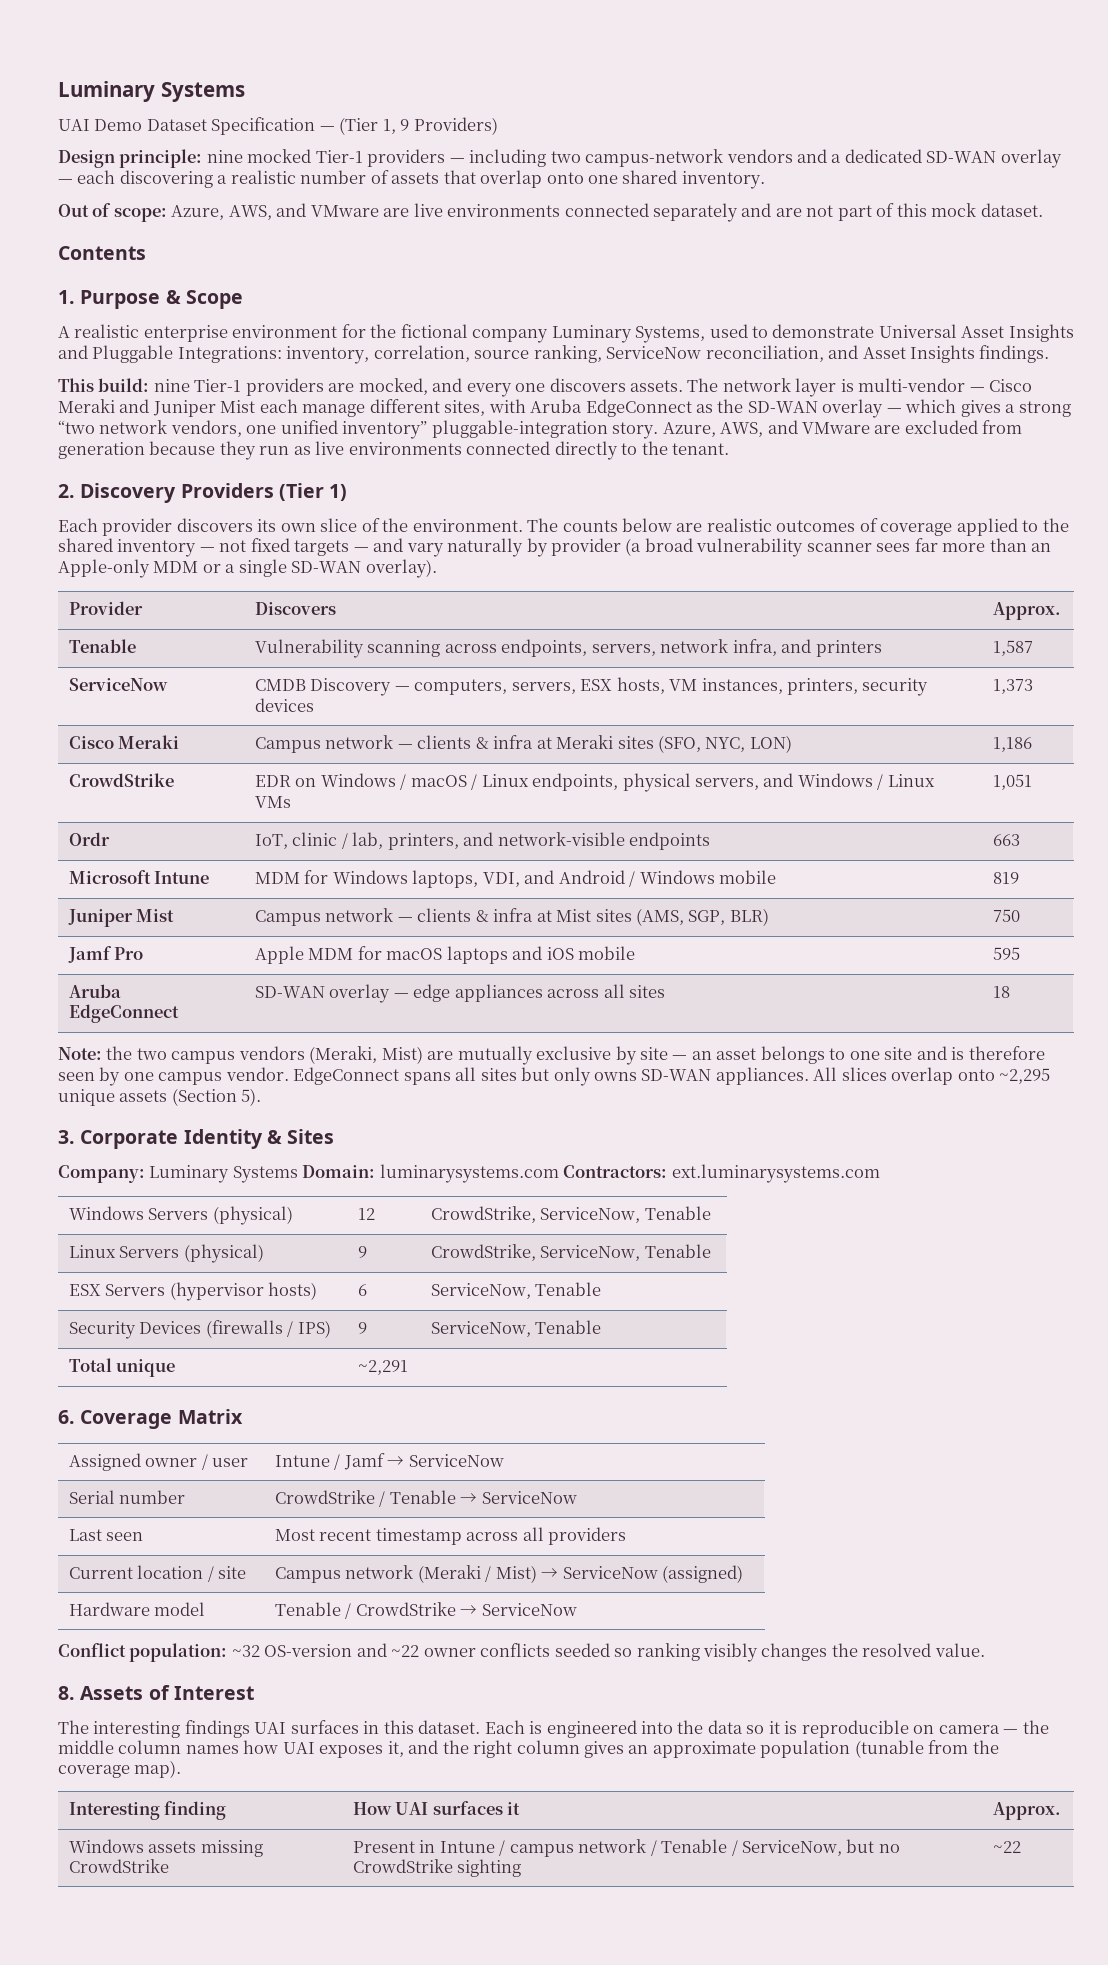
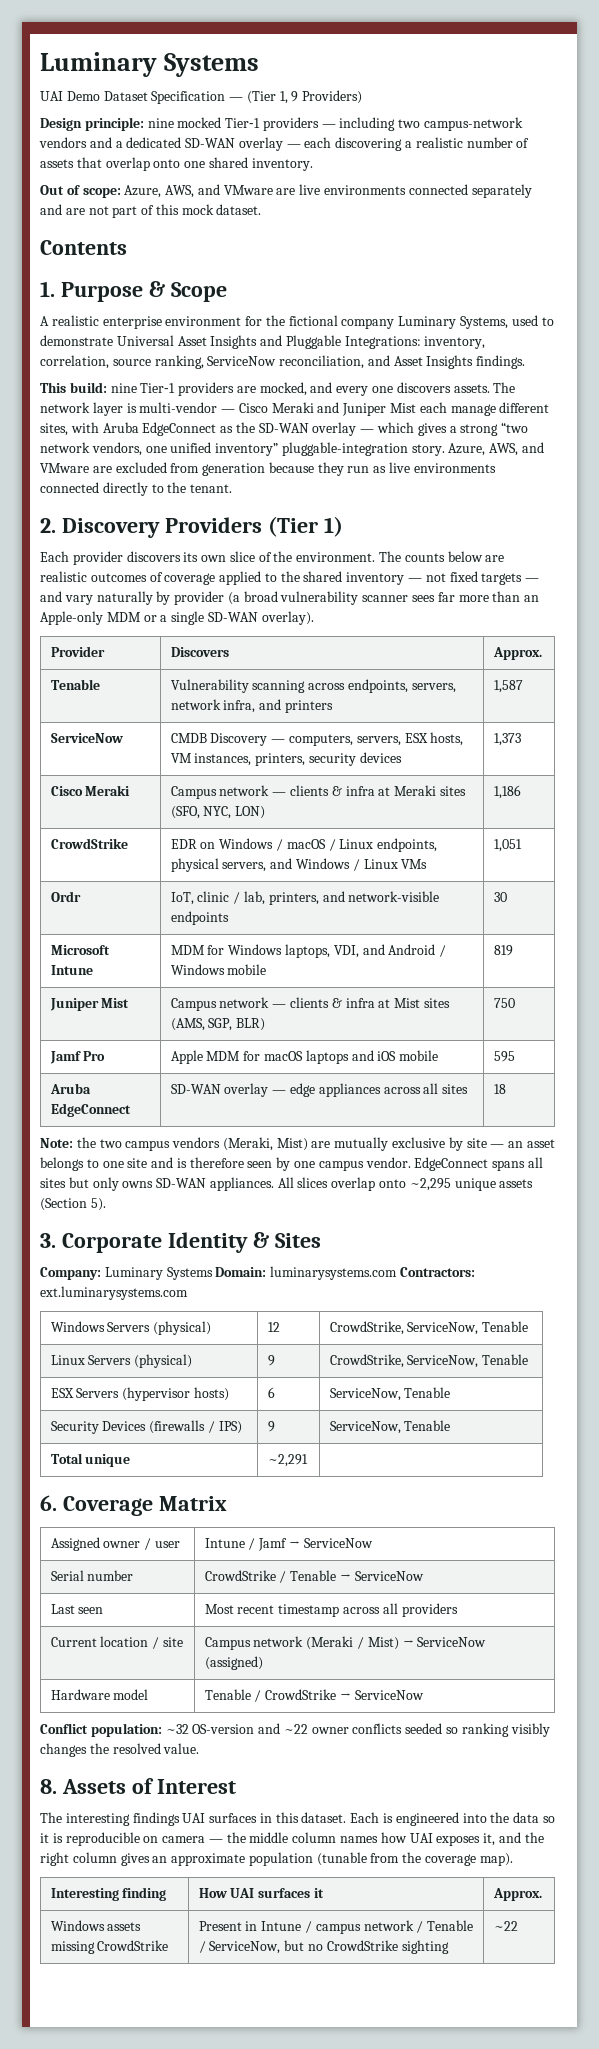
- Ordr | IoT, clinic / lab, printers, and network-visible endpoints | 663
+ Ordr | IoT, clinic / lab, printers, and network-visible endpoints | 30

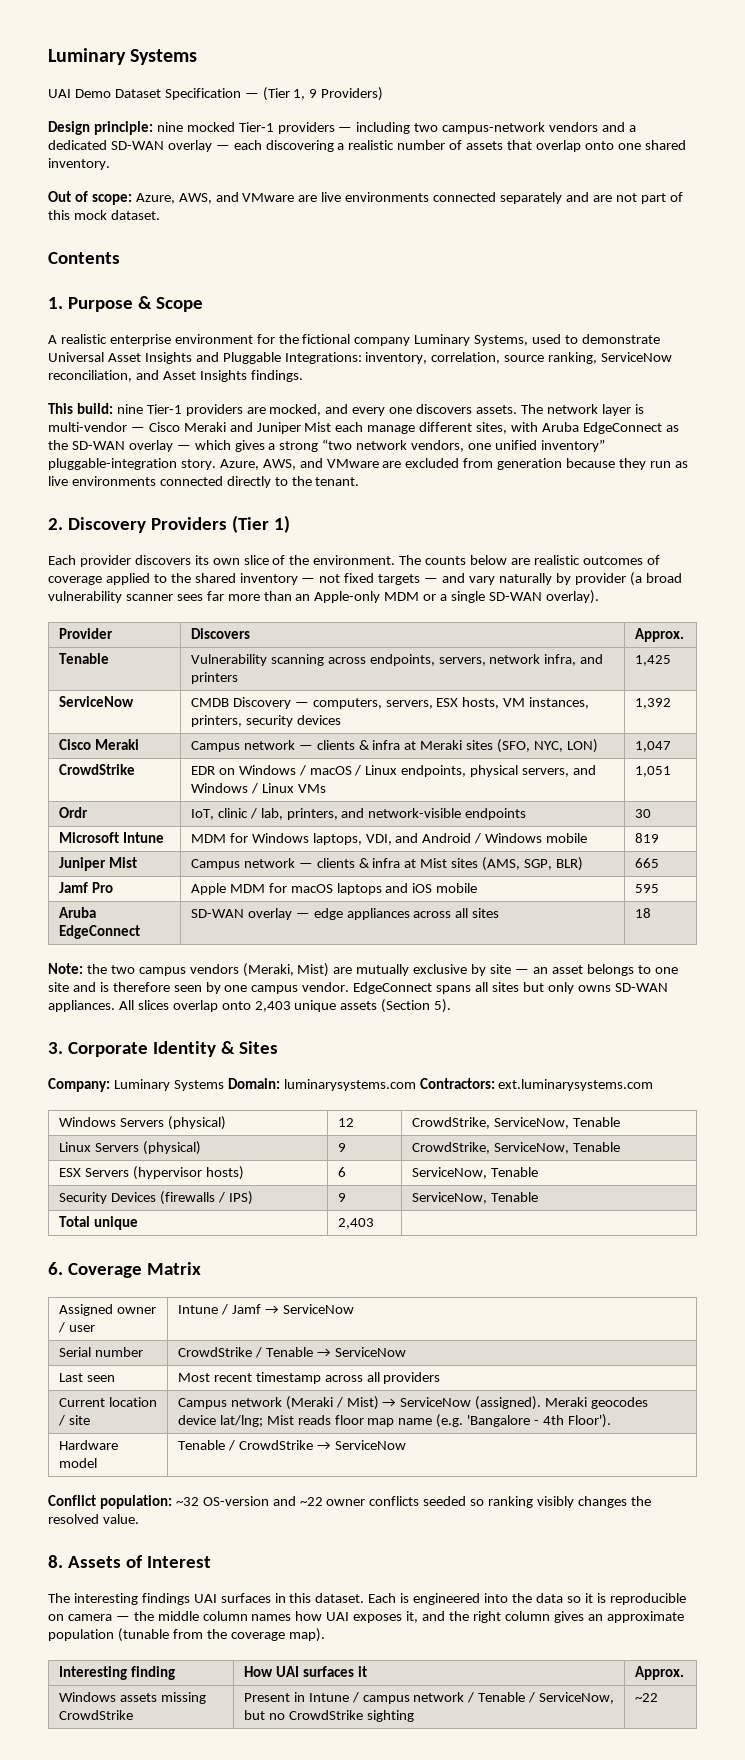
- Tenable | Vulnerability scanning across endpoints, servers, network infra, and printers | 1,587
+ Tenable | Vulnerability scanning across endpoints, servers, network infra, and printers | 1,425
- ServiceNow | CMDB Discovery — computers, servers, ESX hosts, VM instances, printers, security devices | 1,373
+ ServiceNow | CMDB Discovery — computers, servers, ESX hosts, VM instances, printers, security devices | 1,392
- Cisco Meraki | Campus network — clients & infra at Meraki sites (SFO, NYC, LON) | 1,186
+ Cisco Meraki | Campus network — clients & infra at Meraki sites (SFO, NYC, LON) | 1,047
- Juniper Mist | Campus network — clients & infra at Mist sites (AMS, SGP, BLR) | 750
+ Juniper Mist | Campus network — clients & infra at Mist sites (AMS, SGP, BLR) | 665
- All slices overlap onto ~2,295 unique assets (Section 5).
+ All slices overlap onto 2,403 unique assets (Section 5).
- Total unique | ~2,291 |
+ Total unique | 2,403 |
- Current location / site | Campus network (Meraki / Mist) → ServiceNow (assigned)
+ Current location / site | Campus network (Meraki / Mist) → ServiceNow (assigned). Meraki geocodes device lat/lng; Mist reads floor map name (e.g. 'Bangalore - 4th Floor').

